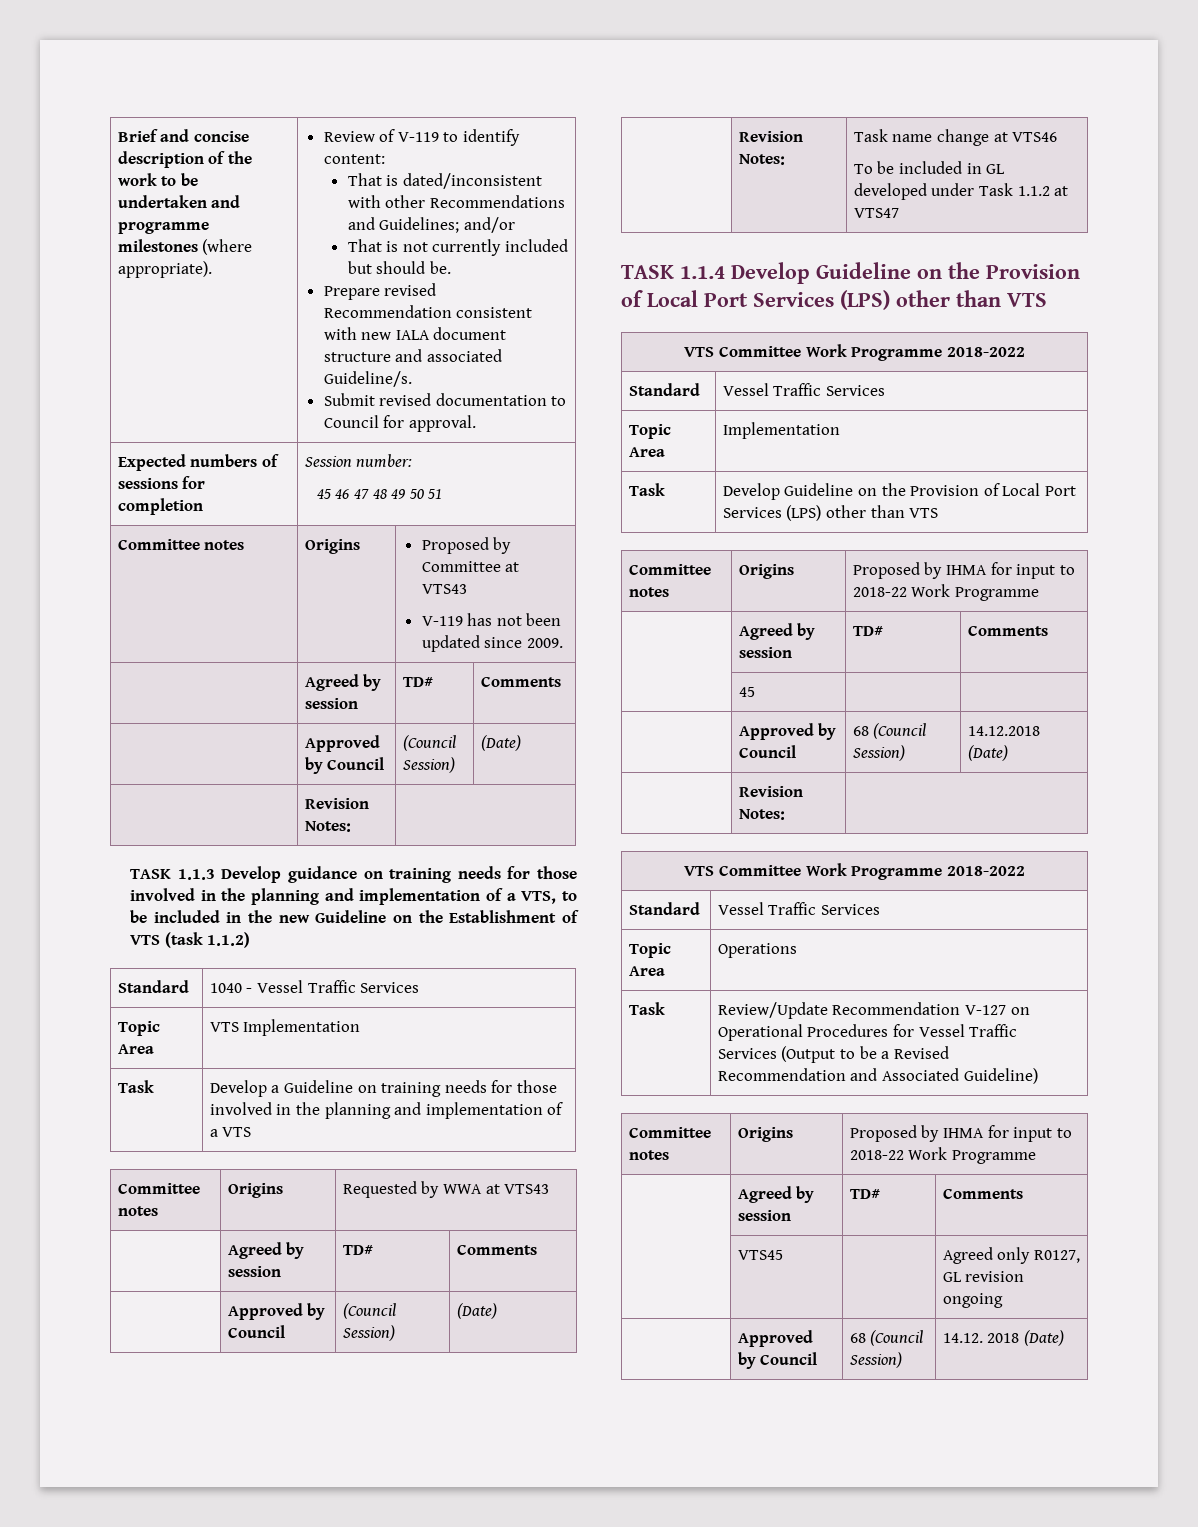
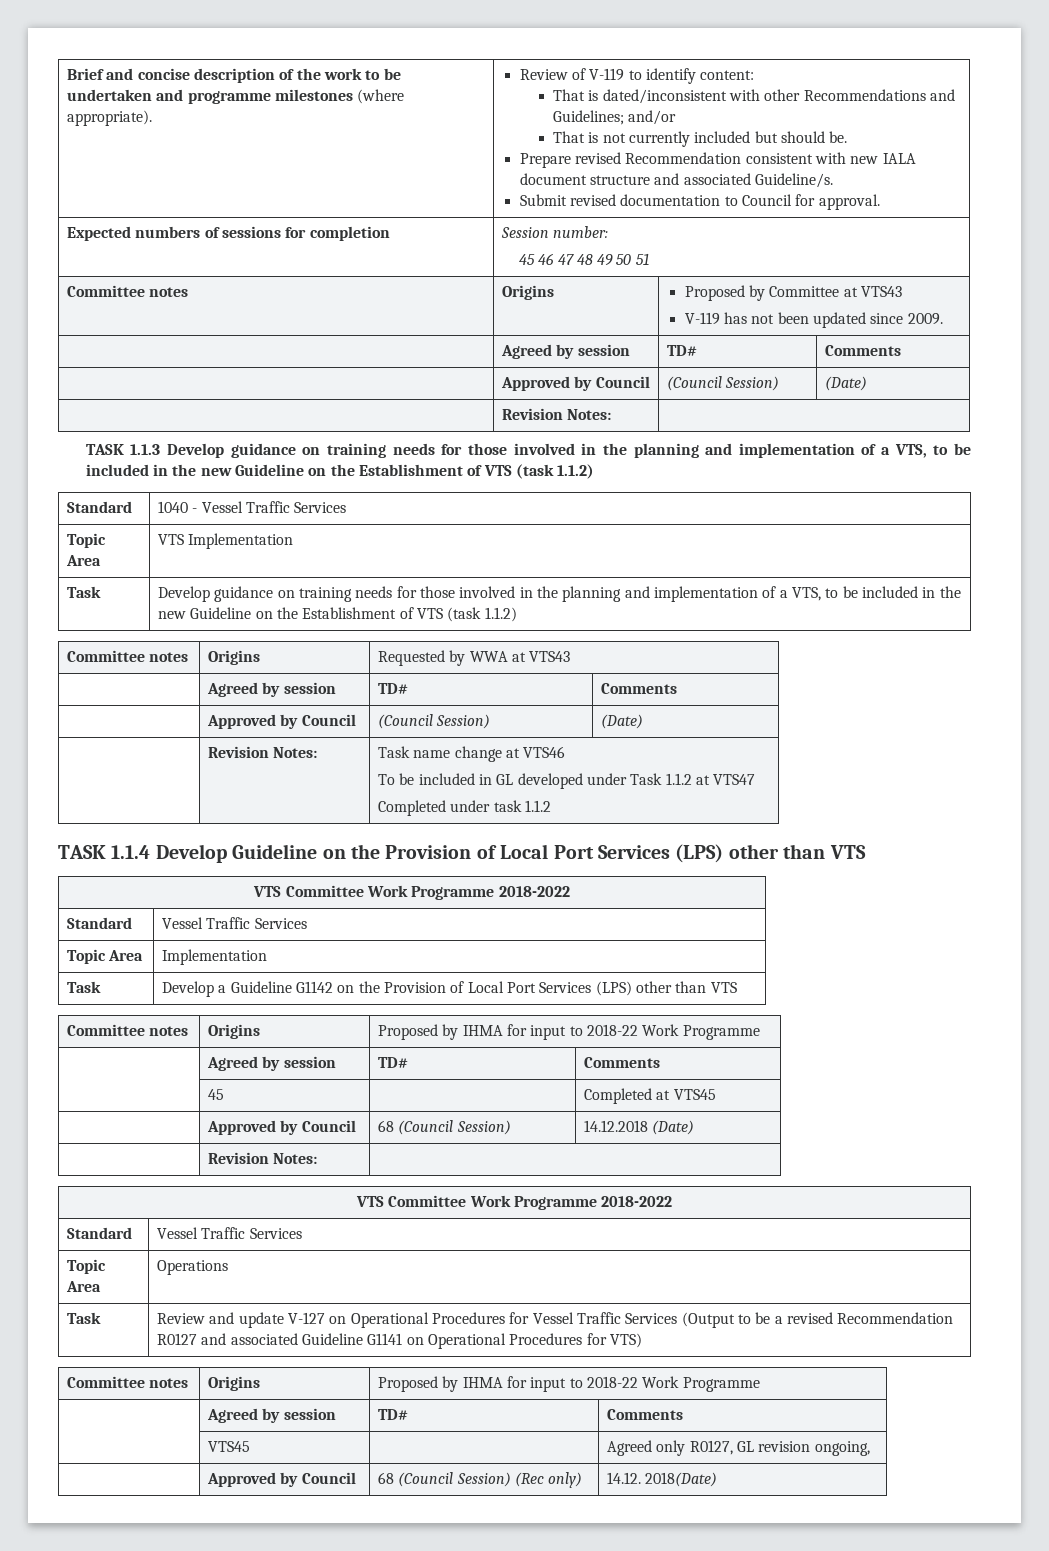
- Task | Develop a Guideline on training needs for those involved in the planning and implementation of a VTS
+ Task | Develop guidance on training needs for those involved in the planning and implementation of a VTS, to be included in the new Guideline on the Establishment of VTS (task 1.1.2)
  | Revision Notes: | Task name change at VTS46
  To be included in GL developed under Task 1.1.2 at VTS47
+ Completed under task 1.1.2
- Task | Develop Guideline on the Provision of Local Port Services (LPS) other than VTS
+ Task | Develop a Guideline G1142 on the Provision of Local Port Services (LPS) other than VTS
- | 45 | |
+ | 45 | | Completed at VTS45
- Task | Review/Update Recommendation V-127 on Operational Procedures for Vessel Traffic Services (Output to be a Revised Recommendation and Associated Guideline)
+ Task | Review and update V-127 on Operational Procedures for Vessel Traffic Services (Output to be a revised Recommendation R0127 and associated Guideline G1141 on Operational Procedures for VTS)
- | VTS45 | | Agreed only R0127, GL revision ongoing
- | Approved by Council | 68 (Council Session) | 14.12. 2018 (Date)
+ | VTS45 | | Agreed only R0127, GL revision ongoing,
+ | Approved by Council | 68 (Council Session) (Rec only) | 14.12. 2018(Date)

